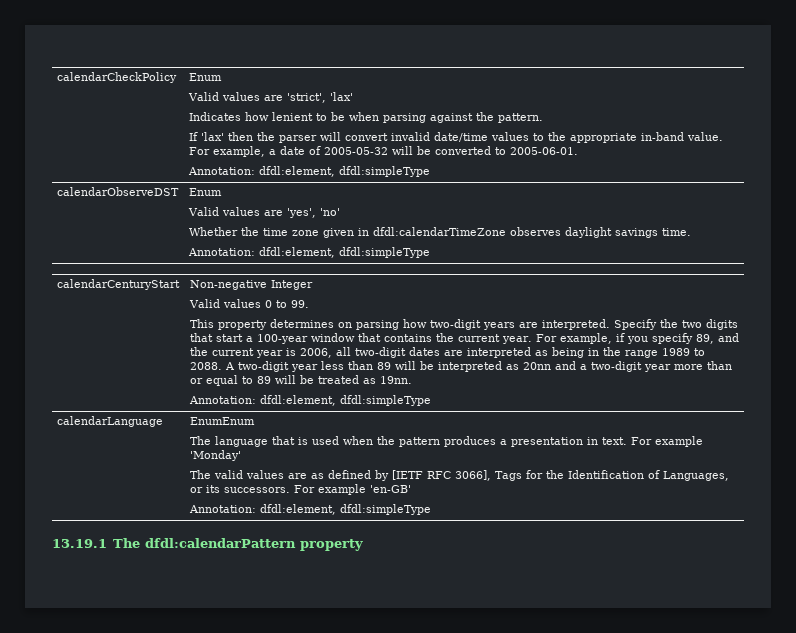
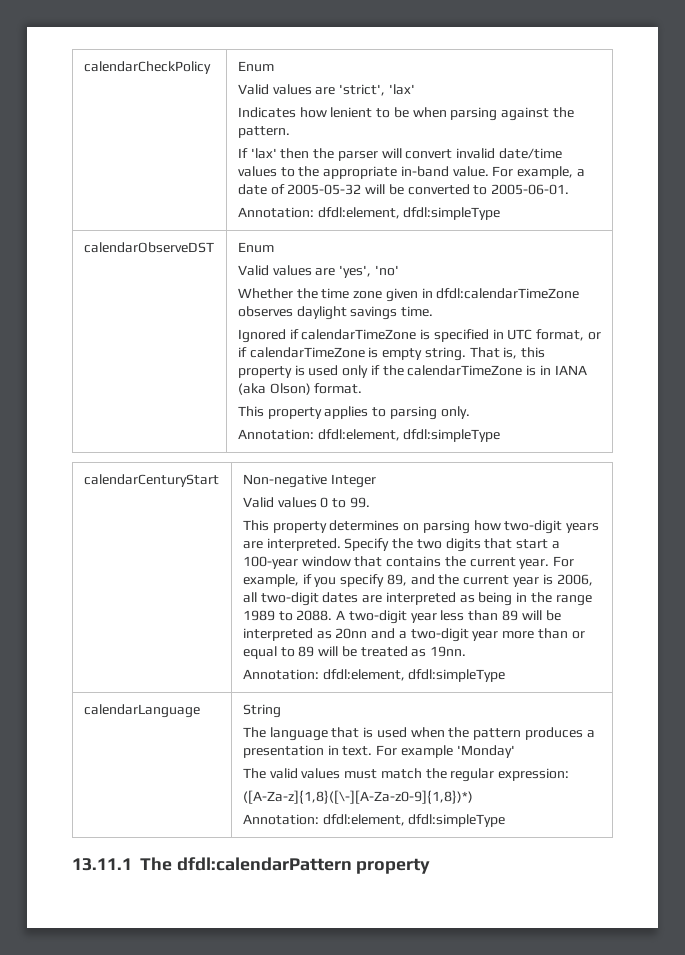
+ Ignored if calendarTimeZone is specified in UTC format, or if calendarTimeZone is empty string. That is, this property is used only if the calendarTimeZone is in IANA (aka Olson) format.
+ This property applies to parsing only.
- EnumEnum
+ String
- The valid values are as defined by [IETF RFC 3066], Tags for the Identification of Languages, or its successors. For example 'en-GB'
+ The valid values must match the regular expression:
+ ([A-Za-z]{1,8}([\-][A-Za-z0-9]{1,8})*)
  Annotation: dfdl:element, dfdl:simpleType
- 13.19.1 The dfdl:calendarPattern property
+ 13.11.1 The dfdl:calendarPattern property

